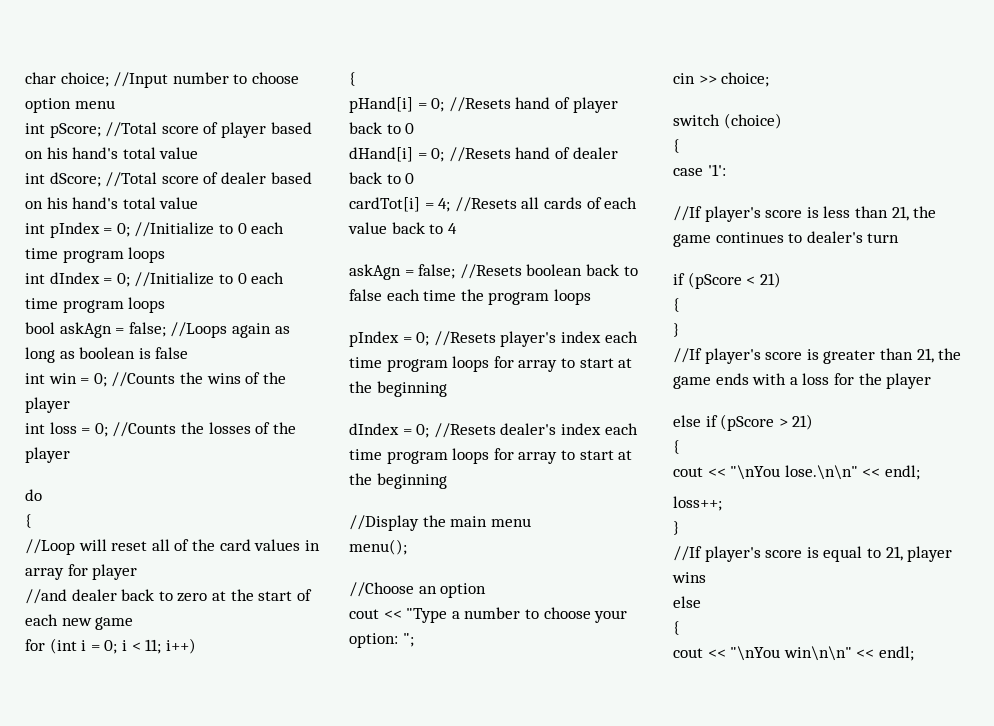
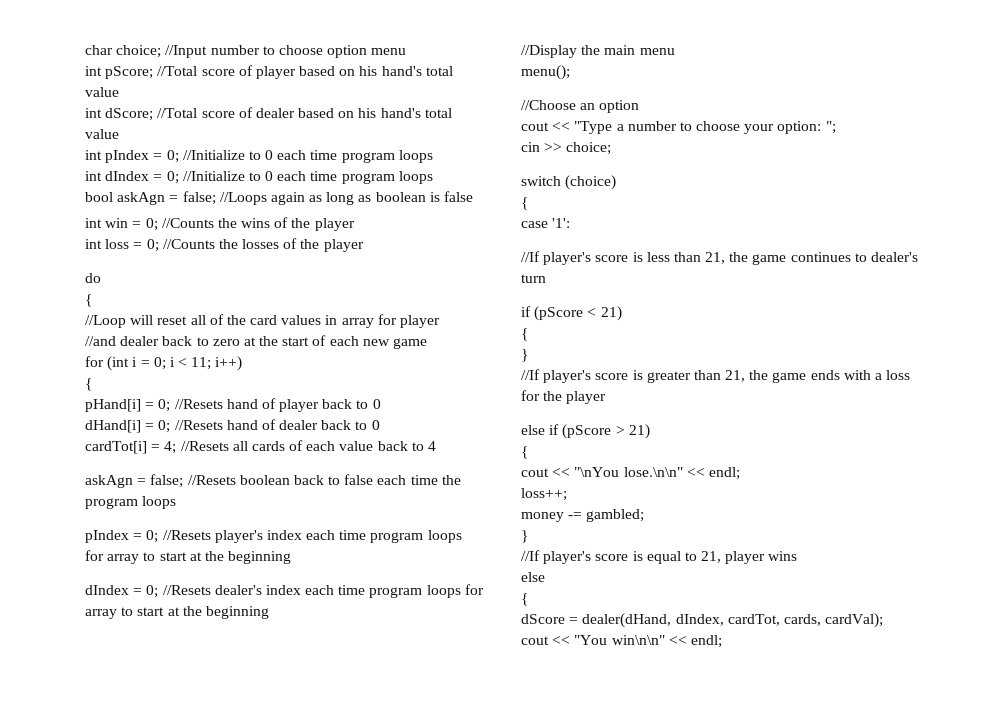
+ money -= gambled;
- cout << "\nYou win\n\n" << endl;
+ dScore = dealer(dHand, dIndex, cardTot, cards, cardVal);
+ cout << "You win\n\n" << endl;

